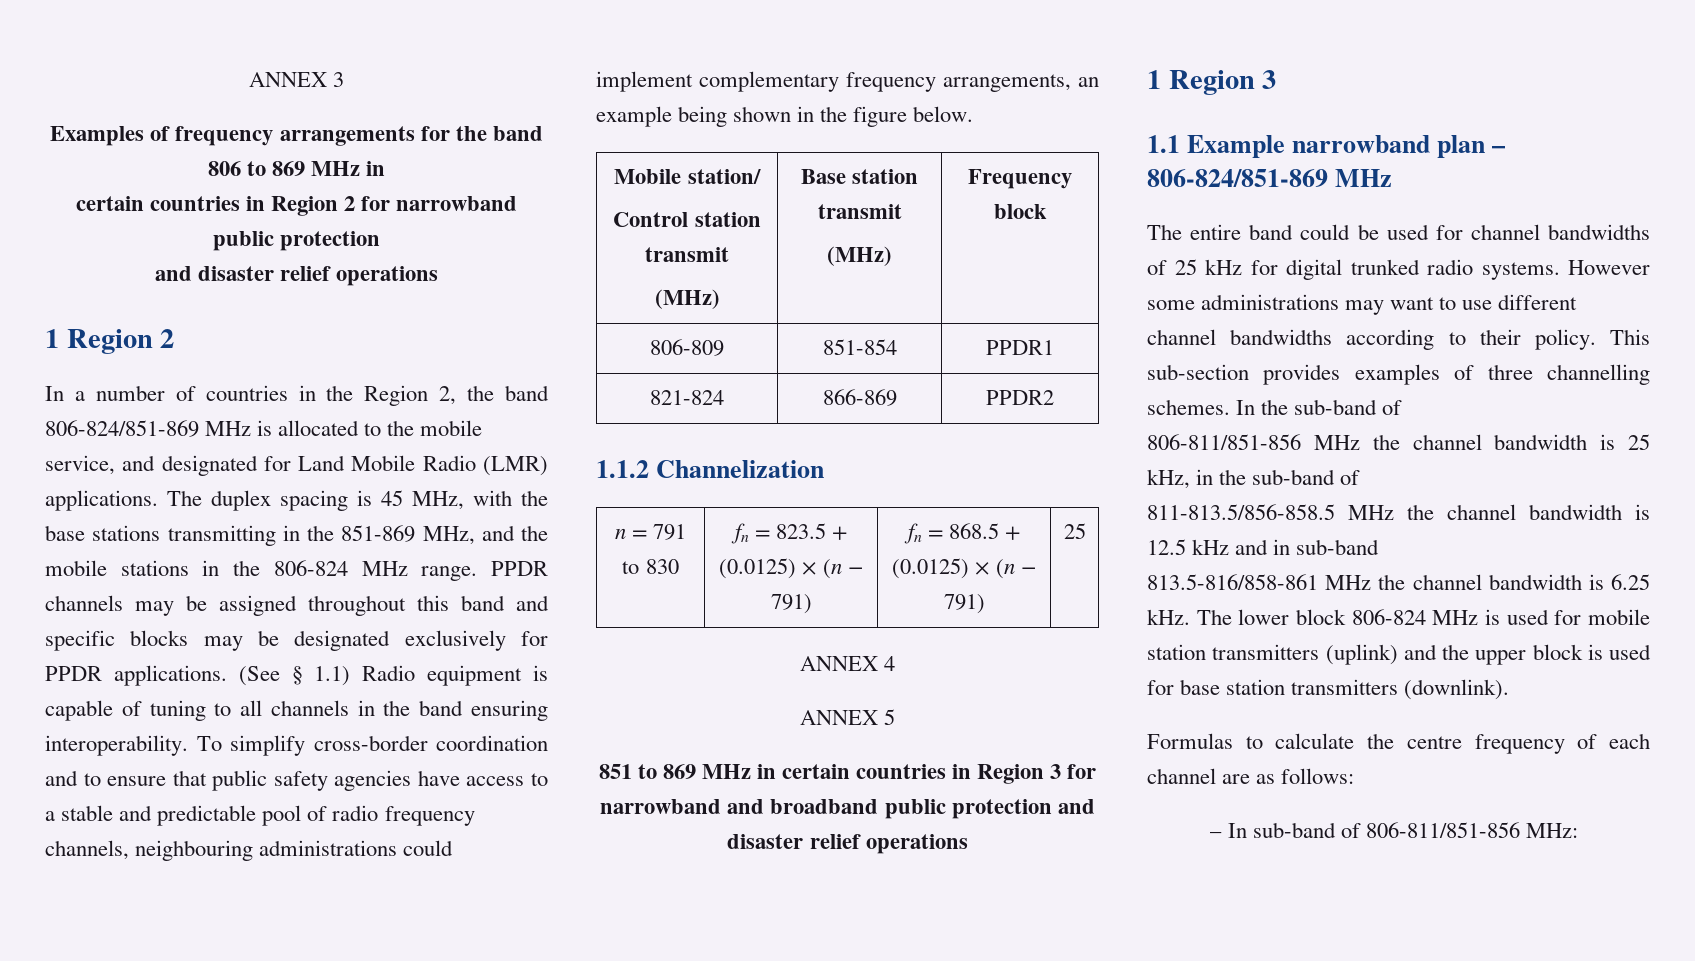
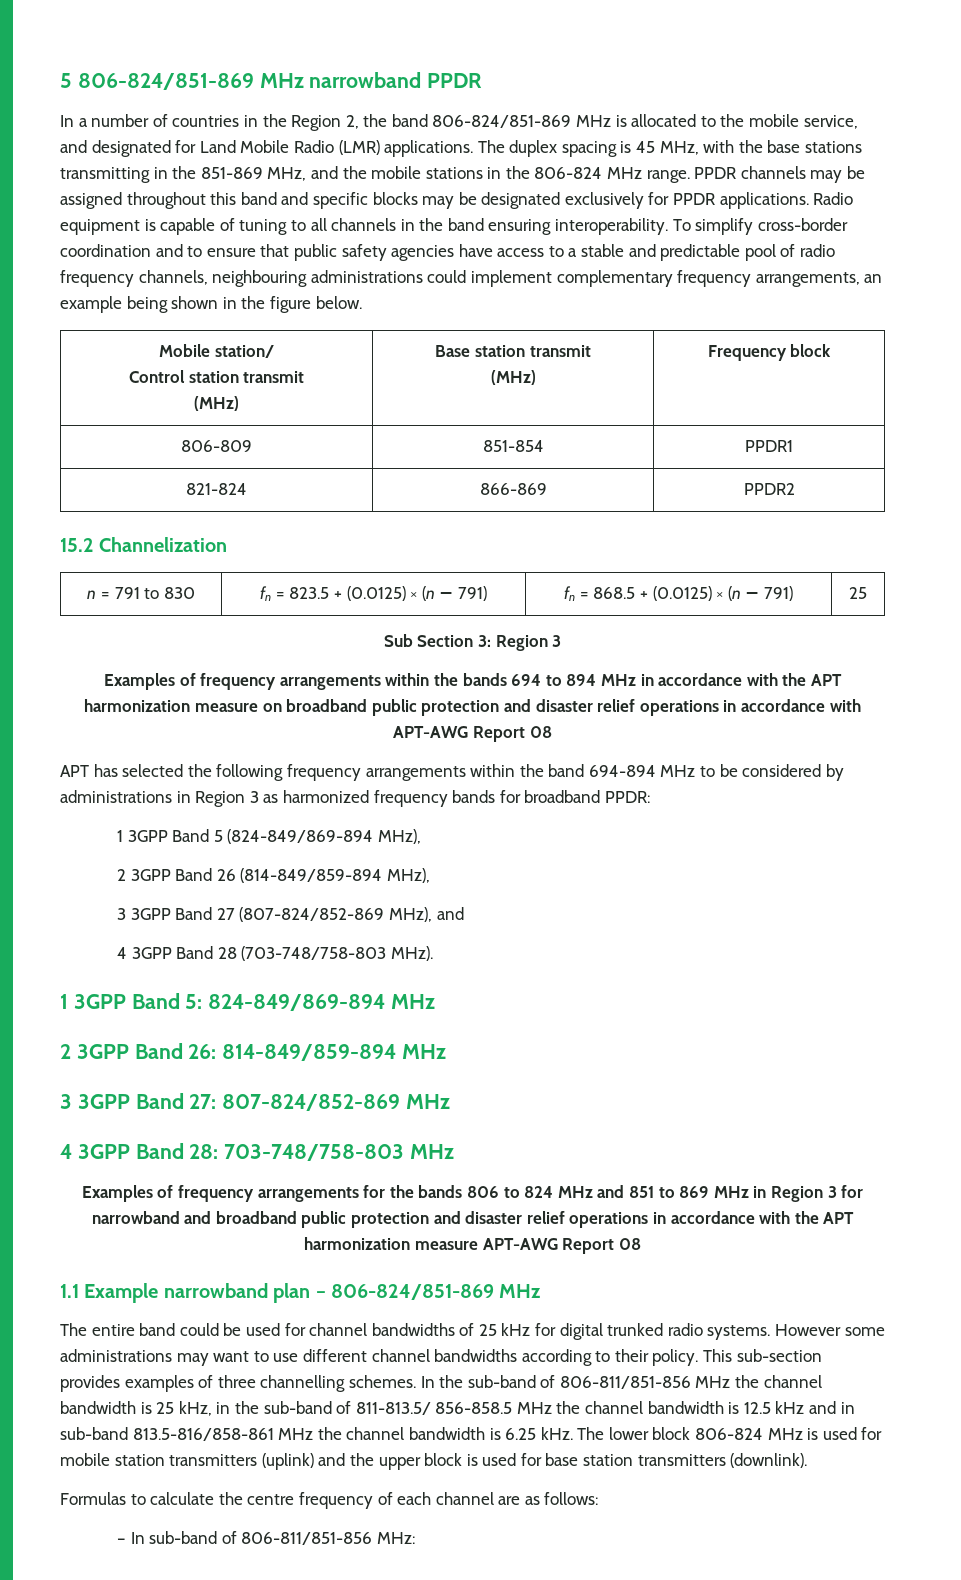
- ANNEX 3
- Examples of frequency arrangements for the band 806 to 869 MHz in
- certain countries in Region 2 for narrowband public protection
- and disaster relief operations
- 1 Region 2
+ 5 806-824/851-869 MHz narrowband PPDR
- (See § 1.1) Radio equipment is capable of tuning to all channels in the band ensuring interoperability.
+ Radio equipment is capable of tuning to all channels in the band ensuring interoperability.
- 1.1.2 Channelization
+ 15.2 Channelization
- ANNEX 4
- ANNEX 5
- 851 to 869 MHz in certain countries in Region 3 for narrowband and broadband public protection and disaster relief operations
- 1 Region 3
+ Sub Section 3: Region 3
+ Examples of frequency arrangements within the bands 694 to 894 MHz in accordance with the APT harmonization measure on broadband public protection and disaster relief operations in accordance with APT-AWG Report 08
+ APT has selected the following frequency arrangements within the band 694-894 MHz to be considered by administrations in Region 3 as harmonized frequency bands for broadband PPDR:
+ 1 3GPP Band 5 (824-849/869-894 MHz),
+ 2 3GPP Band 26 (814-849/859-894 MHz),
+ 3 3GPP Band 27 (807-824/852-869 MHz), and
+ 4 3GPP Band 28 (703-748/758-803 MHz).
+ 1 3GPP Band 5: 824-849/869-894 MHz
+ 2 3GPP Band 26: 814-849/859-894 MHz
+ 3 3GPP Band 27: 807-824/852-869 MHz
+ 4 3GPP Band 28: 703-748/758-803 MHz
+ Examples of frequency arrangements for the bands 806 to 824 MHz and 851 to 869 MHz in Region 3 for narrowband and broadband public protection and disaster relief operations in accordance with the APT harmonization measure APT-AWG Report 08
- In the sub-band of
- 806-811/851-856 MHz the channel bandwidth is 25 kHz, in the sub-band of
- 811-813.5/856-858.5 MHz the channel bandwidth is 12.5 kHz and in sub-band
- 813.5-816/858-861 MHz the channel bandwidth is 6.25 kHz.
+ In the sub-band of 806-811/851-856 MHz the channel bandwidth is 25 kHz, in the sub-band of 811-813.5/ 856-858.5 MHz the channel bandwidth is 12.5 kHz and in sub-band 813.5-816/858-861 MHz the channel bandwidth is 6.25 kHz.

